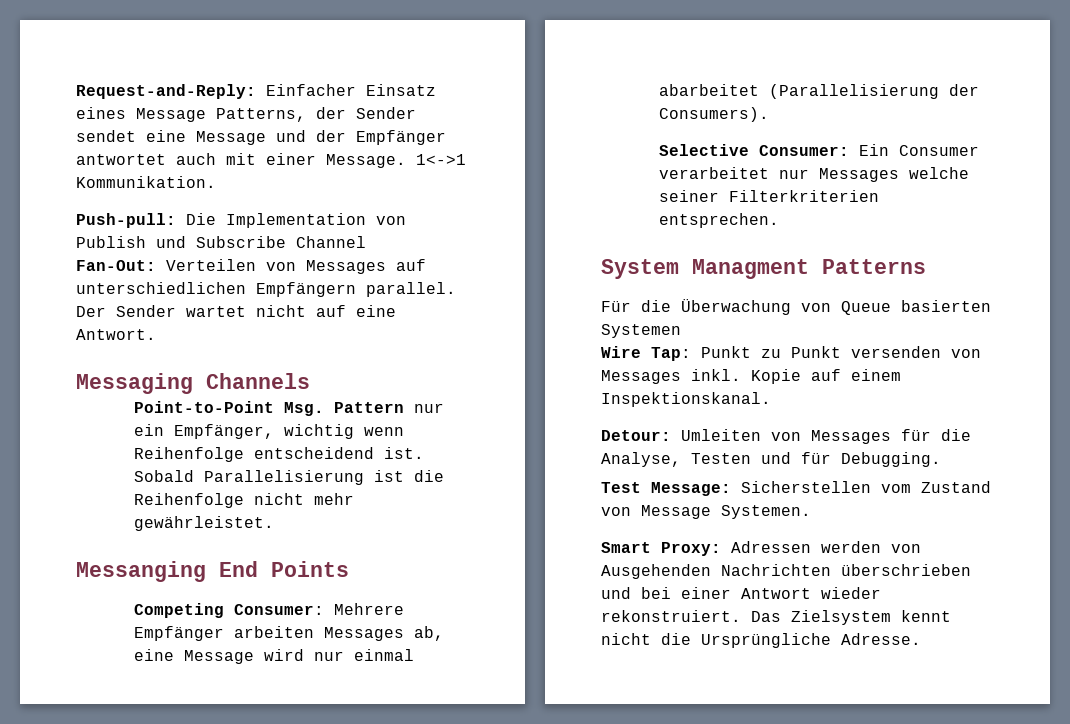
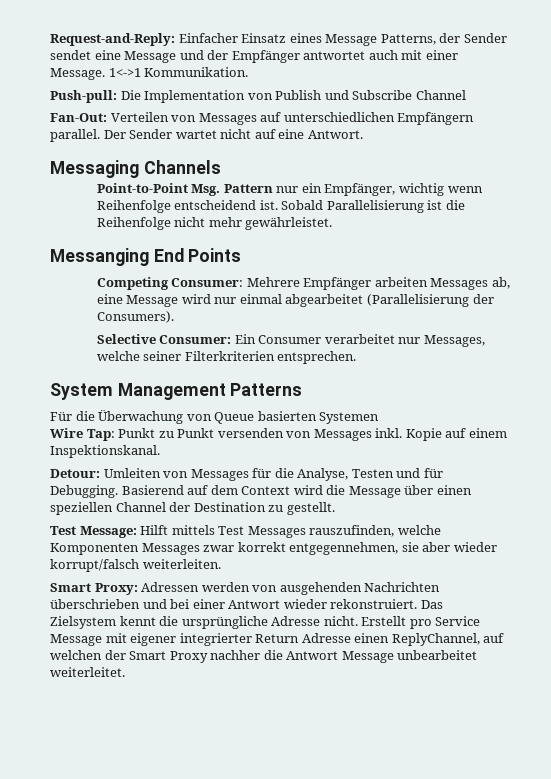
- Competing Consumer: Mehrere Empfänger arbeiten Messages ab, eine Message wird nur einmal abarbeitet (Parallelisierung der Consumers).
+ Competing Consumer: Mehrere Empfänger arbeiten Messages ab, eine Message wird nur einmal abgearbeitet (Parallelisierung der Consumers).
- Selective Consumer: Ein Consumer verarbeitet nur Messages welche seiner Filterkriterien entsprechen.
+ Selective Consumer: Ein Consumer verarbeitet nur Messages, welche seiner Filterkriterien entsprechen.
- System Managment Patterns
+ System Management Patterns
- Detour: Umleiten von Messages für die Analyse, Testen und für Debugging.
- Test Message: Sicherstellen vom Zustand von Message Systemen.
+ Detour: Umleiten von Messages für die Analyse, Testen und für Debugging. Basierend auf dem Context wird die Message über einen speziellen Channel der Destination zu gestellt.
+ Test Message: Hilft mittels Test Messages rauszufinden, welche Komponenten Messages zwar korrekt entgegennehmen, sie aber wieder korrupt/falsch weiterleiten.
- Smart Proxy: Adressen werden von Ausgehenden Nachrichten überschrieben und bei einer Antwort wieder rekonstruiert.
+ Smart Proxy: Adressen werden von ausgehenden Nachrichten überschrieben und bei einer Antwort wieder rekonstruiert.
- Das Zielsystem kennt nicht die Ursprüngliche Adresse.
+ Das Zielsystem kennt die ursprüngliche Adresse nicht. Erstellt pro Service Message mit eigener integrierter Return Adresse einen ReplyChannel, auf welchen der Smart Proxy nachher die Antwort Message unbearbeitet weiterleitet.

